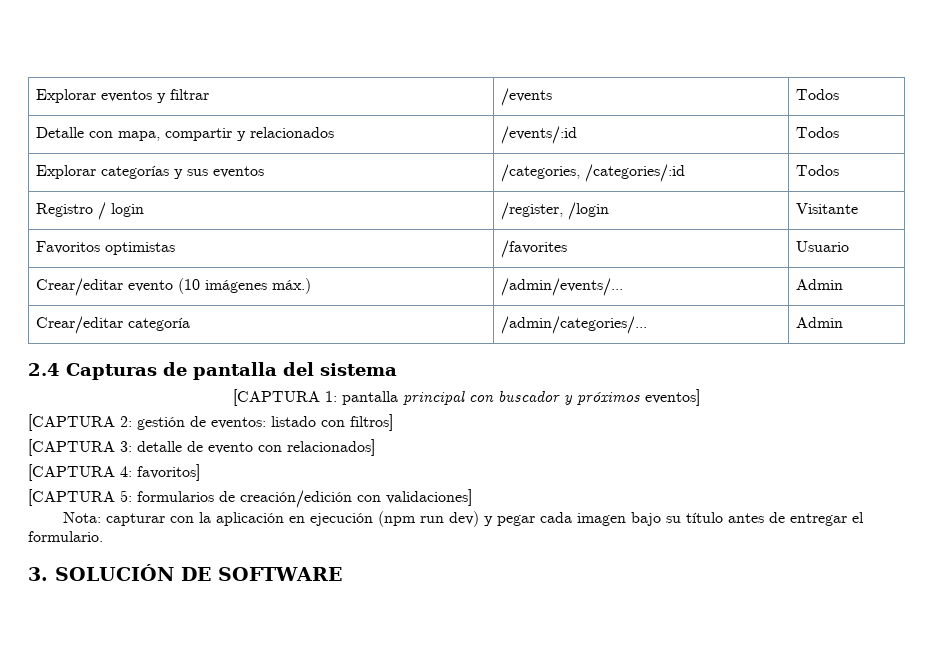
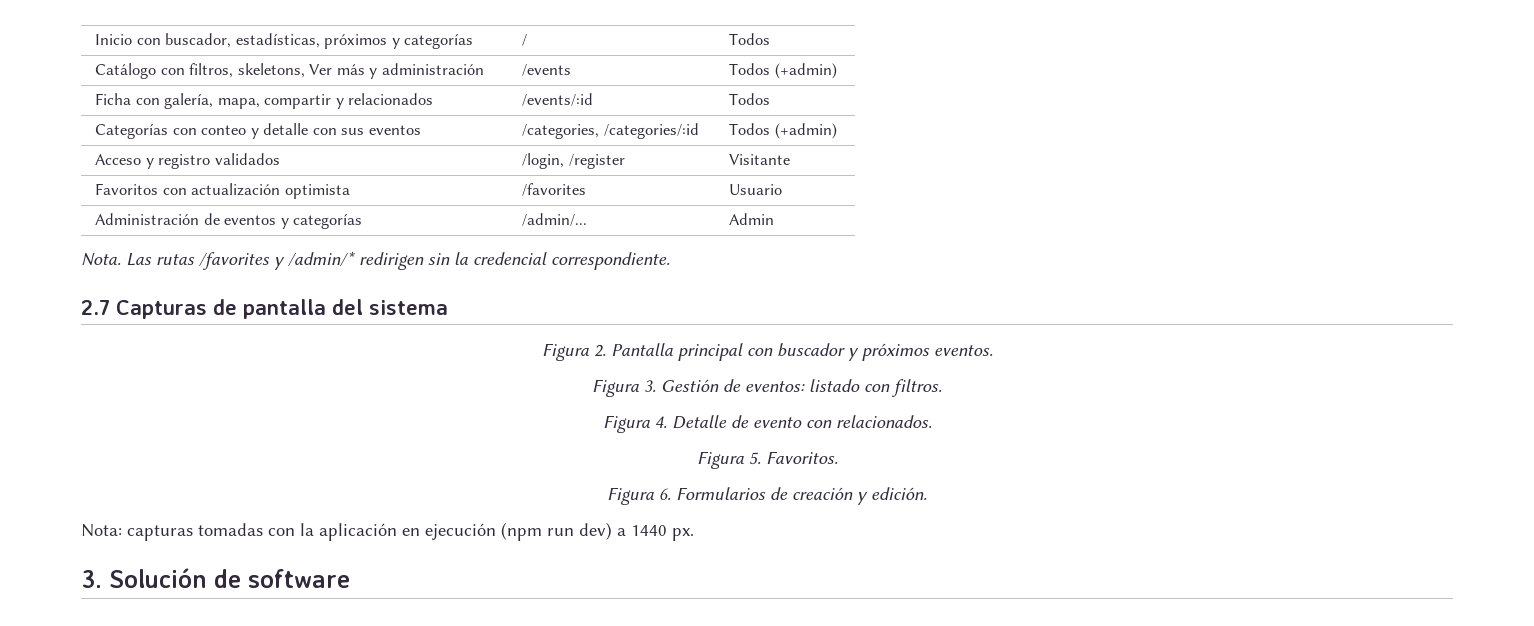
- Explorar eventos y filtrar | /events | Todos
- Detalle con mapa, compartir y relacionados | /events/:id | Todos
+ Inicio con buscador, estadísticas, próximos y categorías | / | Todos
+ Catálogo con filtros, skeletons, Ver más y administración | /events | Todos (+admin)
+ Ficha con galería, mapa, compartir y relacionados | /events/:id | Todos
- Explorar categorías y sus eventos | /categories, /categories/:id | Todos
- Registro / login | /register, /login | Visitante
+ Categorías con conteo y detalle con sus eventos | /categories, /categories/:id | Todos (+admin)
+ Acceso y registro validados | /login, /register | Visitante
- Favoritos optimistas | /favorites | Usuario
+ Favoritos con actualización optimista | /favorites | Usuario
- Crear/editar evento (10 imágenes máx.) | /admin/events/... | Admin
- Crear/editar categoría | /admin/categories/... | Admin
- 2.4 Capturas de pantalla del sistema
+ Administración de eventos y categorías | /admin/... | Admin
+ Nota. Las rutas /favorites y /admin/* redirigen sin la credencial correspondiente.
+ 2.7 Capturas de pantalla del sistema
- [CAPTURA 1: pantalla principal con buscador y próximos eventos]
- [CAPTURA 2: gestión de eventos: listado con filtros]
- [CAPTURA 3: detalle de evento con relacionados]
- [CAPTURA 4: favoritos]
- [CAPTURA 5: formularios de creación/edición con validaciones]
+ Figura 2. Pantalla principal con buscador y próximos eventos.
+ Figura 3. Gestión de eventos: listado con filtros.
+ Figura 4. Detalle de evento con relacionados.
+ Figura 5. Favoritos.
+ Figura 6. Formularios de creación y edición.
- Nota: capturar con la aplicación en ejecución (npm run dev) y pegar cada imagen bajo su título antes de entregar el formulario.
- 3. SOLUCIÓN DE SOFTWARE
+ Nota: capturas tomadas con la aplicación en ejecución (npm run dev) a 1440 px.
+ 3. Solución de software

